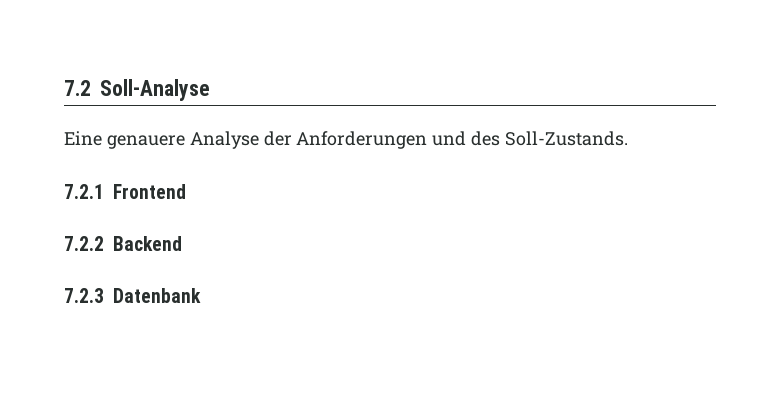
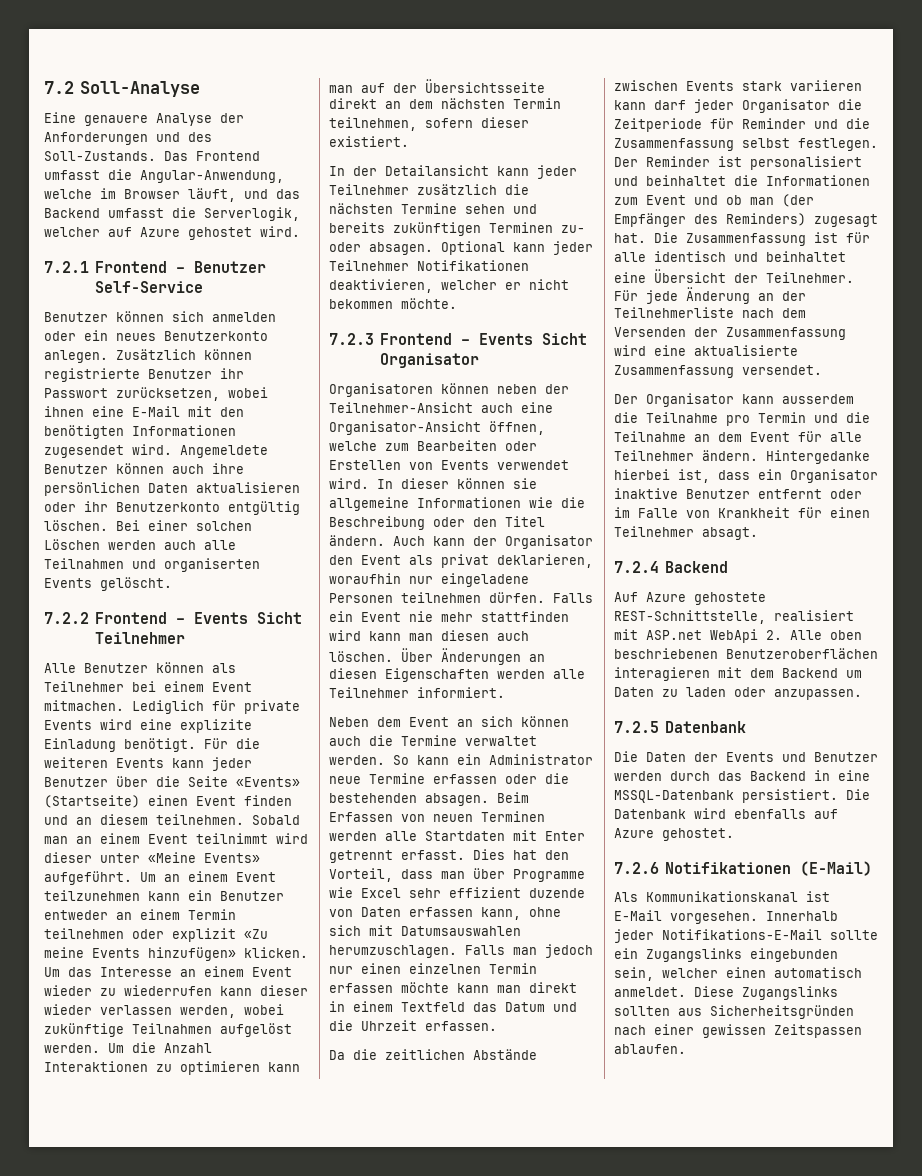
- Eine genauere Analyse der Anforderungen und des Soll-Zustands.
- 7.2.1 Frontend
- 7.2.2 Backend
- 7.2.3 Datenbank
+ Eine genauere Analyse der Anforderungen und des Soll-Zustands. Das Frontend umfasst die Angular-Anwendung, welche im Browser läuft, und das Backend umfasst die Serverlogik, welcher auf Azure gehostet wird.
+ 7.2.1 Frontend – Benutzer Self-Service
+ Benutzer können sich anmelden oder ein neues Benutzerkonto anlegen. Zusätzlich können registrierte Benutzer ihr Passwort zurücksetzen, wobei ihnen eine E-Mail mit den benötigten Informationen zugesendet wird. Angemeldete Benutzer können auch ihre persönlichen Daten aktualisieren oder ihr Benutzerkonto entgültig löschen. Bei einer solchen Löschen werden auch alle Teilnahmen und organiserten Events gelöscht.
+ 7.2.2 Frontend – Events Sicht Teilnehmer
+ Alle Benutzer können als Teilnehmer bei einem Event mitmachen. Lediglich für private Events wird eine explizite Einladung benötigt. Für die weiteren Events kann jeder Benutzer über die Seite «Events» (Startseite) einen Event finden und an diesem teilnehmen. Sobald man an einem Event teilnimmt wird dieser unter «Meine Events» aufgeführt. Um an einem Event teilzunehmen kann ein Benutzer entweder an einem Termin teilnehmen oder explizit «Zu meine Events hinzufügen» klicken. Um das Interesse an einem Event wieder zu wiederrufen kann dieser wieder verlassen werden, wobei zukünftige Teilnahmen aufgelöst werden. Um die Anzahl Interaktionen zu optimieren kann man auf der Übersichtsseite direkt an dem nächsten Termin teilnehmen, sofern dieser existiert.
+ In der Detailansicht kann jeder Teilnehmer zusätzlich die nächsten Termine sehen und bereits zukünftigen Terminen zu- oder absagen. Optional kann jeder Teilnehmer Notifikationen deaktivieren, welcher er nicht bekommen möchte.
+ 7.2.3 Frontend – Events Sicht Organisator
+ Organisatoren können neben der Teilnehmer-Ansicht auch eine Organisator-Ansicht öffnen, welche zum Bearbeiten oder Erstellen von Events verwendet wird. In dieser können sie allgemeine Informationen wie die Beschreibung oder den Titel ändern. Auch kann der Organisator den Event als privat deklarieren, woraufhin nur eingeladene Personen teilnehmen dürfen. Falls ein Event nie mehr stattfinden wird kann man diesen auch löschen. Über Änderungen an diesen Eigenschaften werden alle Teilnehmer informiert.
+ Neben dem Event an sich können auch die Termine verwaltet werden. So kann ein Administrator neue Termine erfassen oder die bestehenden absagen. Beim Erfassen von neuen Terminen werden alle Startdaten mit Enter getrennt erfasst. Dies hat den Vorteil, dass man über Programme wie Excel sehr effizient duzende von Daten erfassen kann, ohne sich mit Datumsauswahlen herumzuschlagen. Falls man jedoch nur einen einzelnen Termin erfassen möchte kann man direkt in einem Textfeld das Datum und die Uhrzeit erfassen.
+ Da die zeitlichen Abstände zwischen Events stark variieren kann darf jeder Organisator die Zeitperiode für Reminder und die Zusammenfassung selbst festlegen. Der Reminder ist personalisiert und beinhaltet die Informationen zum Event und ob man (der Empfänger des Reminders) zugesagt hat. Die Zusammenfassung ist für alle identisch und beinhaltet eine Übersicht der Teilnehmer. Für jede Änderung an der Teilnehmerliste nach dem Versenden der Zusammenfassung wird eine aktualisierte Zusammenfassung versendet.
+ Der Organisator kann ausserdem die Teilnahme pro Termin und die Teilnahme an dem Event für alle Teilnehmer ändern. Hintergedanke hierbei ist, dass ein Organisator inaktive Benutzer entfernt oder im Falle von Krankheit für einen Teilnehmer absagt.
+ 7.2.4 Backend
+ Auf Azure gehostete REST-Schnittstelle, realisiert mit ASP.net WebApi 2. Alle oben beschriebenen Benutzeroberflächen interagieren mit dem Backend um Daten zu laden oder anzupassen.
+ 7.2.5 Datenbank
+ Die Daten der Events und Benutzer werden durch das Backend in eine MSSQL-Datenbank persistiert. Die Datenbank wird ebenfalls auf Azure gehostet.
+ 7.2.6 Notifikationen (E-Mail)
+ Als Kommunikationskanal ist E-Mail vorgesehen. Innerhalb jeder Notifikations-E-Mail sollte ein Zugangslinks eingebunden sein, welcher einen automatisch anmeldet. Diese Zugangslinks sollten aus Sicherheitsgründen nach einer gewissen Zeitspassen ablaufen.

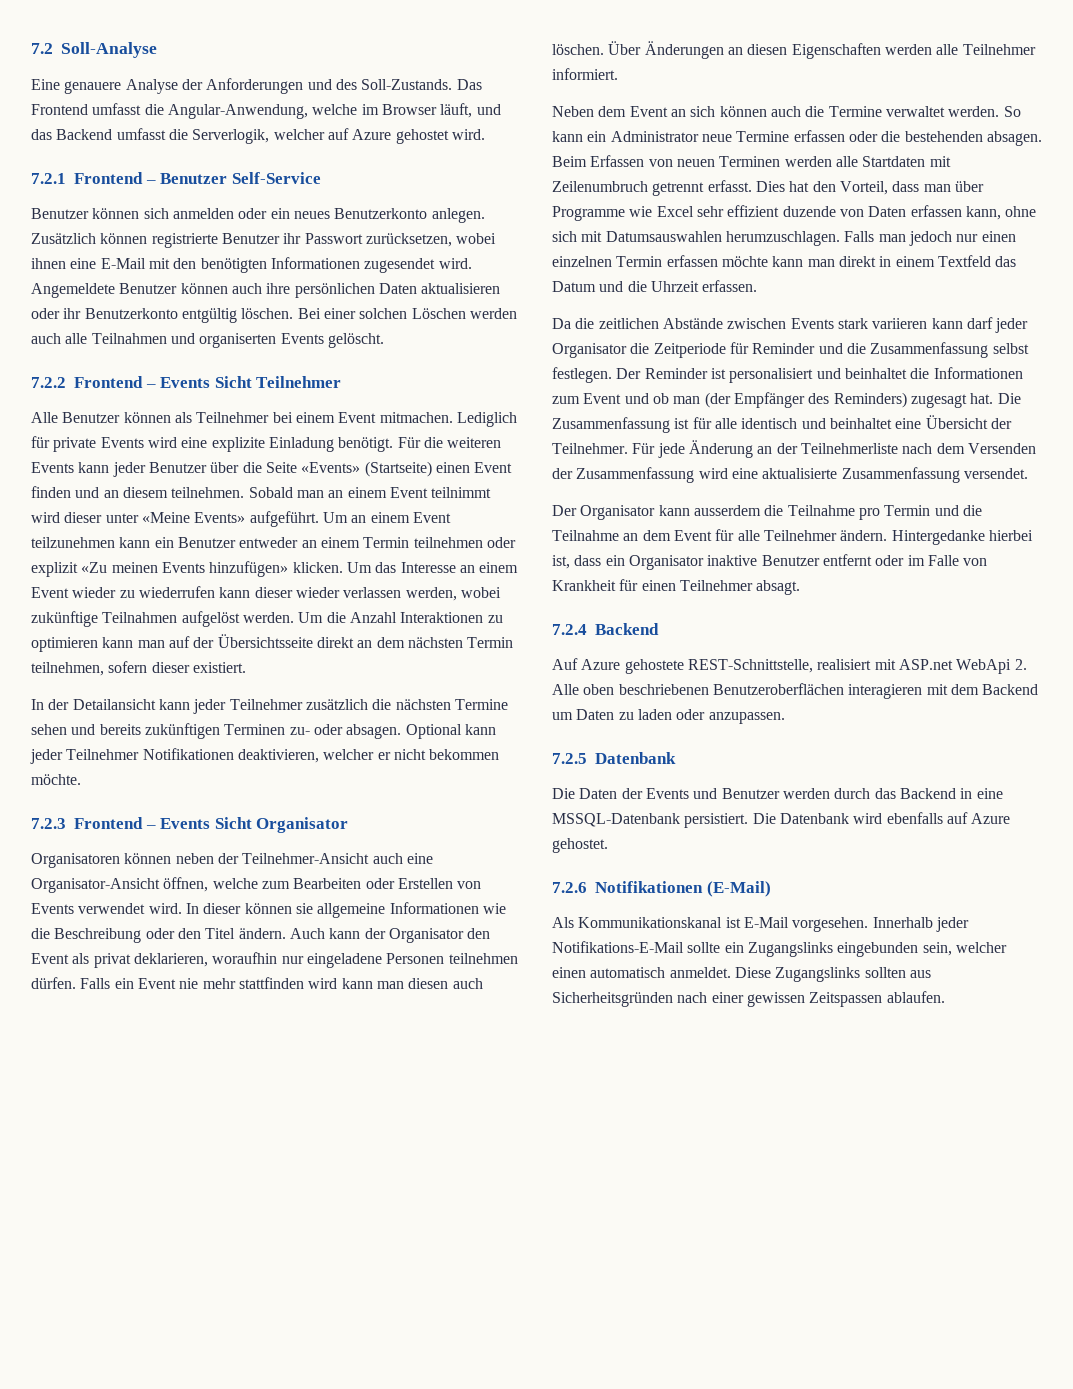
- Um an einem Event teilzunehmen kann ein Benutzer entweder an einem Termin teilnehmen oder explizit «Zu meine Events hinzufügen» klicken.
+ Um an einem Event teilzunehmen kann ein Benutzer entweder an einem Termin teilnehmen oder explizit «Zu meinen Events hinzufügen» klicken.
- Beim Erfassen von neuen Terminen werden alle Startdaten mit Enter getrennt erfasst.
+ Beim Erfassen von neuen Terminen werden alle Startdaten mit Zeilenumbruch getrennt erfasst.

